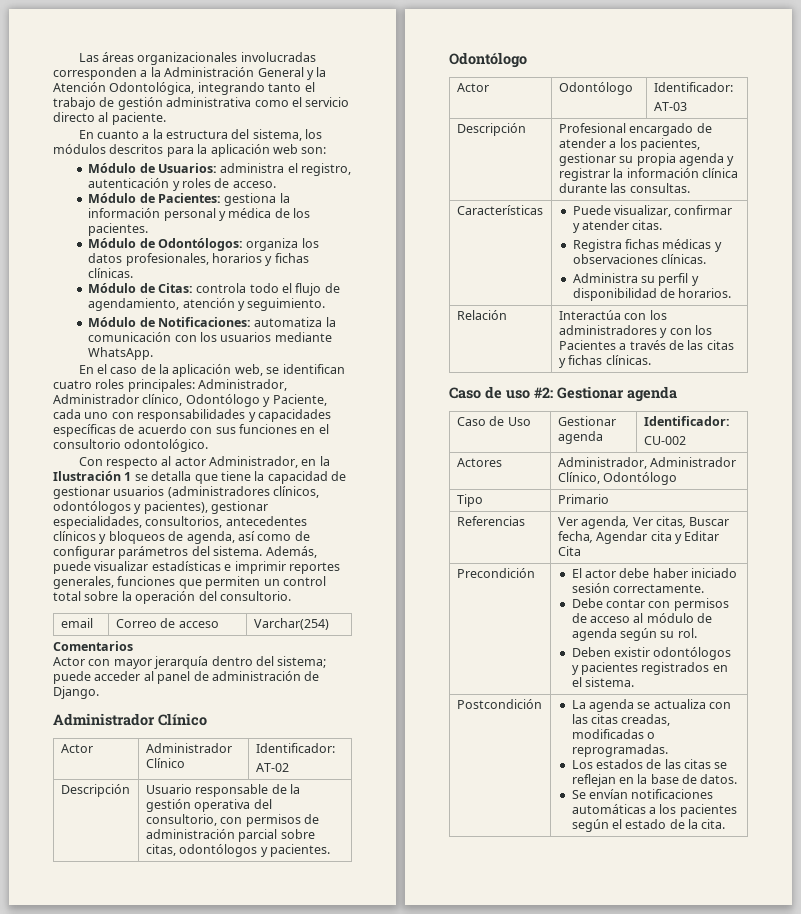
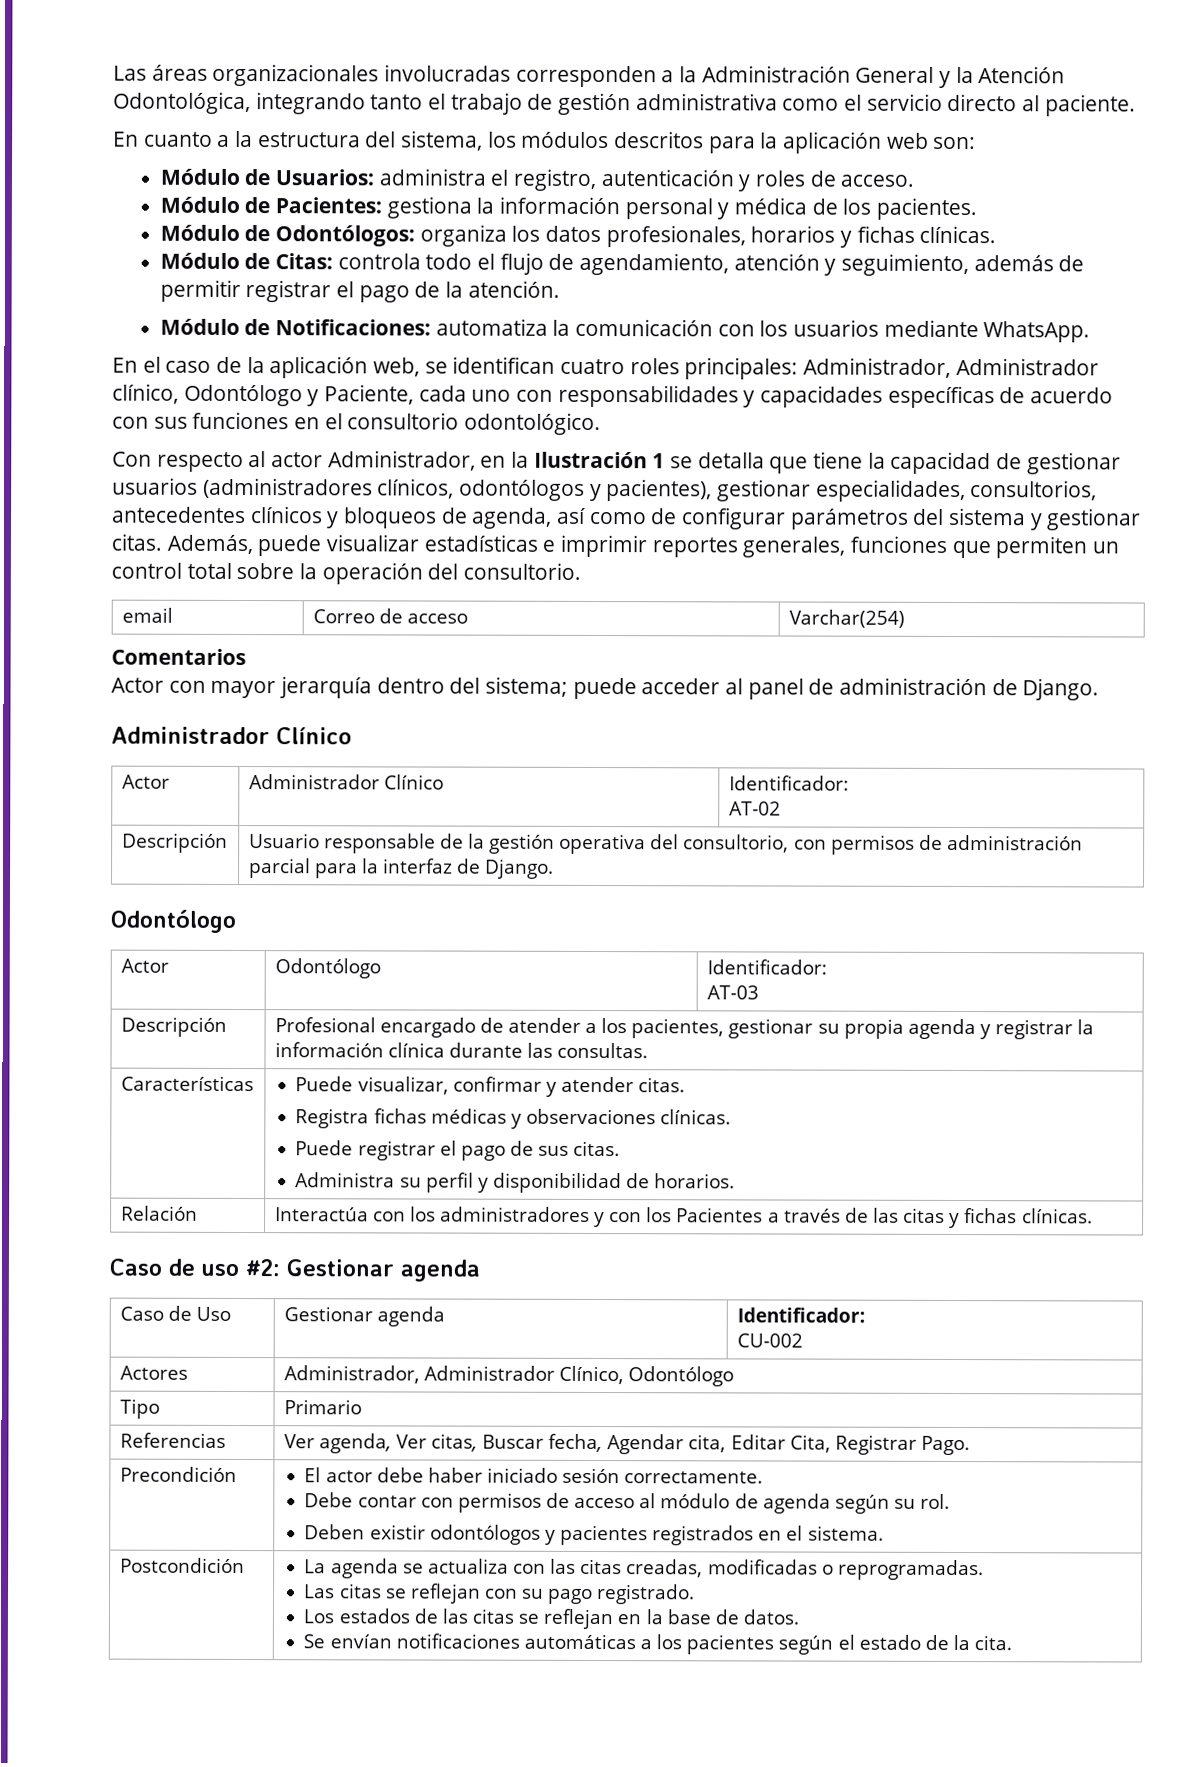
- Módulo de Citas: controla todo el flujo de agendamiento, atención y seguimiento.
+ Módulo de Citas: controla todo el flujo de agendamiento, atención y seguimiento, además de permitir registrar el pago de la atención.
- Con respecto al actor Administrador, en la Ilustración 1 se detalla que tiene la capacidad de gestionar usuarios (administradores clínicos, odontólogos y pacientes), gestionar especialidades, consultorios, antecedentes clínicos y bloqueos de agenda, así como de configurar parámetros del sistema.
+ Con respecto al actor Administrador, en la Ilustración 1 se detalla que tiene la capacidad de gestionar usuarios (administradores clínicos, odontólogos y pacientes), gestionar especialidades, consultorios, antecedentes clínicos y bloqueos de agenda, así como de configurar parámetros del sistema y gestionar citas.
- Descripción | Usuario responsable de la gestión operativa del consultorio, con permisos de administración parcial sobre citas, odontólogos y pacientes.
+ Descripción | Usuario responsable de la gestión operativa del consultorio, con permisos de administración parcial para la interfaz de Django.
  Características | Puede visualizar, confirmar y atender citas.
  Registra fichas médicas y observaciones clínicas.
+ Puede registrar el pago de sus citas.
- Referencias | Ver agenda, Ver citas, Buscar fecha, Agendar cita y Editar Cita
+ Referencias | Ver agenda, Ver citas, Buscar fecha, Agendar cita, Editar Cita, Registrar Pago.
+ Las citas se reflejan con su pago registrado.

